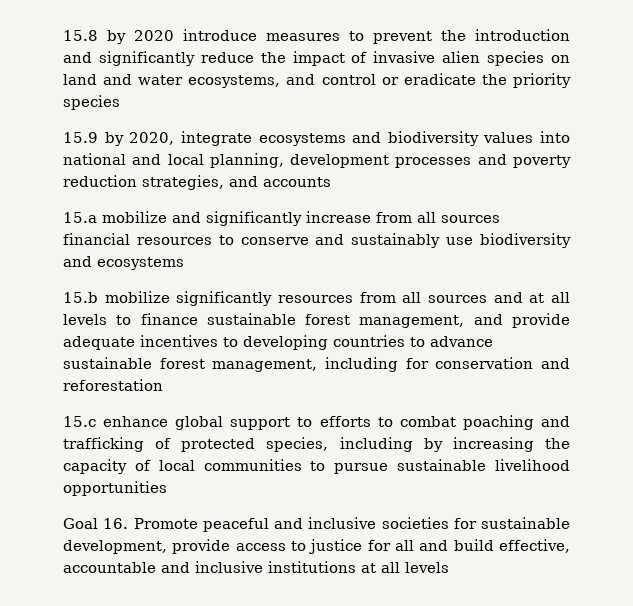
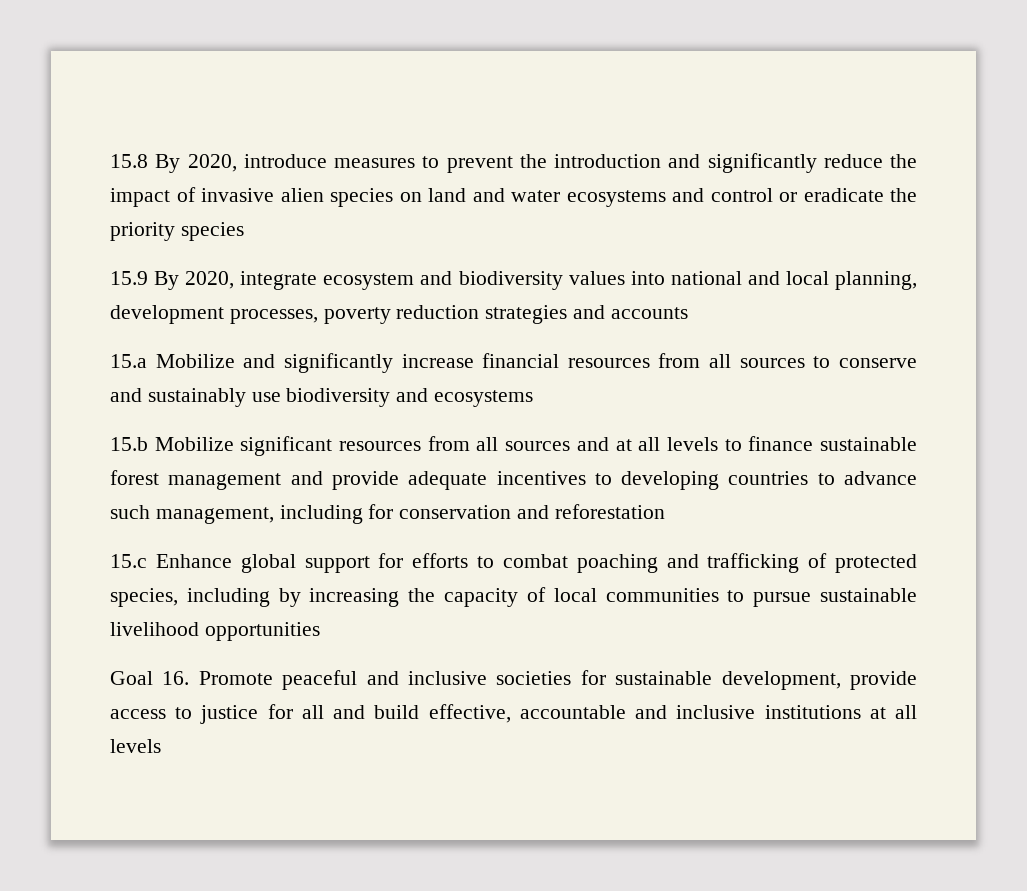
- 15.8 by 2020 introduce measures to prevent the introduction and significantly reduce the impact of invasive alien species on land and water ecosystems, and control or eradicate the priority species
+ 15.8 By 2020, introduce measures to prevent the introduction and significantly reduce the impact of invasive alien species on land and water ecosystems and control or eradicate the priority species
- 15.9 by 2020, integrate ecosystems and biodiversity values into national and local planning, development processes and poverty reduction strategies, and accounts
+ 15.9 By 2020, integrate ecosystem and biodiversity values into national and local planning, development processes, poverty reduction strategies and accounts
- 15.a mobilize and significantly increase from all sources financial resources to conserve and sustainably use biodiversity and ecosystems
+ 15.a Mobilize and significantly increase financial resources from all sources to conserve and sustainably use biodiversity and ecosystems
- 15.b mobilize significantly resources from all sources and at all levels to finance sustainable forest management, and provide adequate incentives to developing countries to advance sustainable forest management, including for conservation and reforestation
+ 15.b Mobilize significant resources from all sources and at all levels to finance sustainable forest management and provide adequate incentives to developing countries to advance such management, including for conservation and reforestation
- 15.c enhance global support to efforts to combat poaching and trafficking of protected species, including by increasing the capacity of local communities to pursue sustainable livelihood opportunities
+ 15.c Enhance global support for efforts to combat poaching and trafficking of protected species, including by increasing the capacity of local communities to pursue sustainable livelihood opportunities

